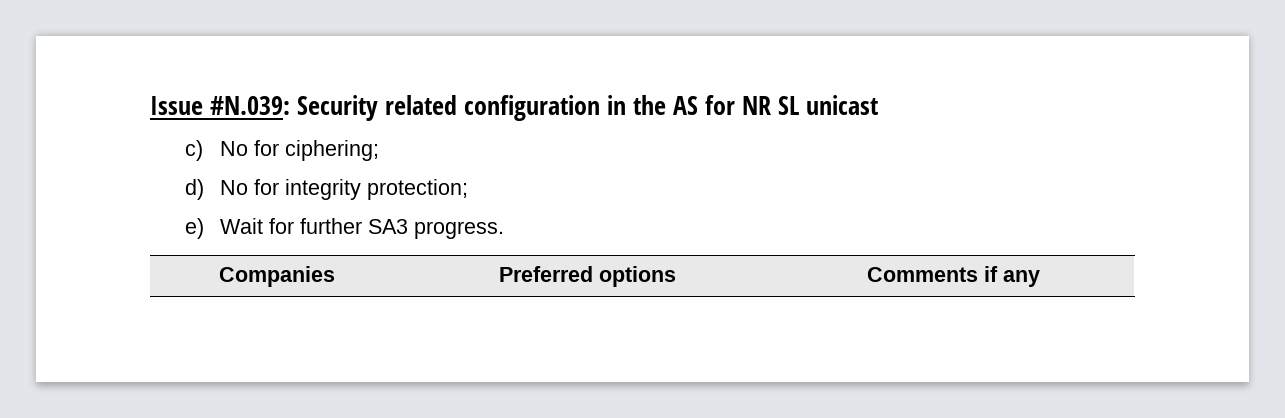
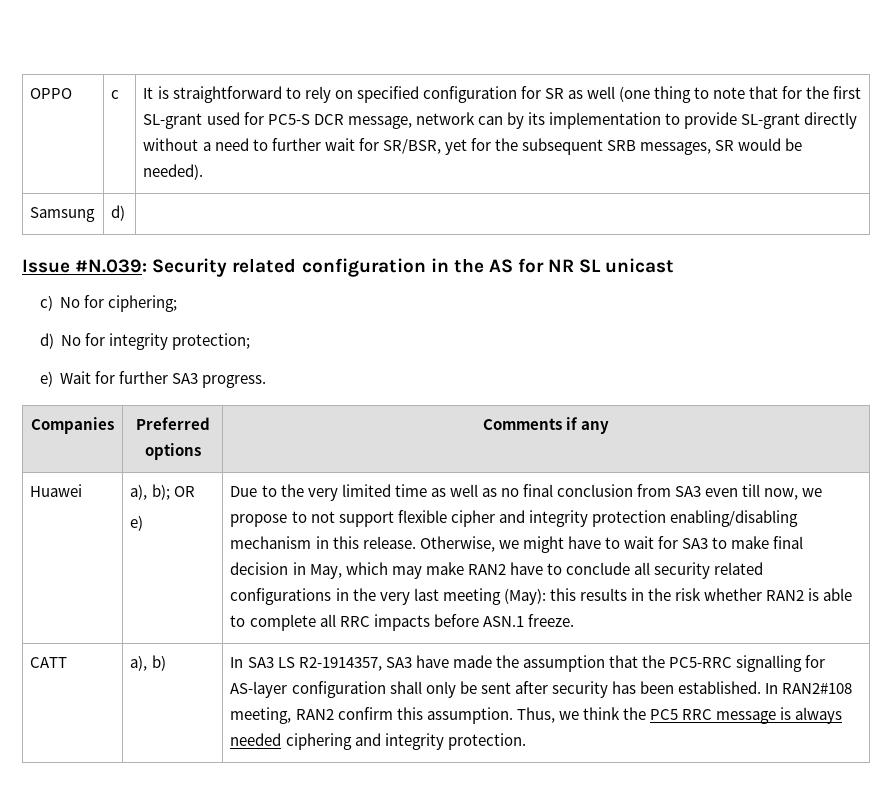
+ OPPO | c | It is straightforward to rely on specified configuration for SR as well (one thing to note that for the first SL-grant used for PC5-S DCR message, network can by its implementation to provide SL-grant directly without a need to further wait for SR/BSR, yet for the subsequent SRB messages, SR would be needed).
+ Samsung | d) |
+ Huawei | a), b); OR
+ e) | Due to the very limited time as well as no final conclusion from SA3 even till now, we propose to not support flexible cipher and integrity protection enabling/disabling mechanism in this release. Otherwise, we might have to wait for SA3 to make final decision in May, which may make RAN2 have to conclude all security related configurations in the very last meeting (May): this results in the risk whether RAN2 is able to complete all RRC impacts before ASN.1 freeze.
+ CATT | a), b) | In SA3 LS R2-1914357, SA3 have made the assumption that the PC5-RRC signalling for AS-layer configuration shall only be sent after security has been established. In RAN2#108 meeting, RAN2 confirm this assumption. Thus, we think the PC5 RRC message is always needed ciphering and integrity protection.

